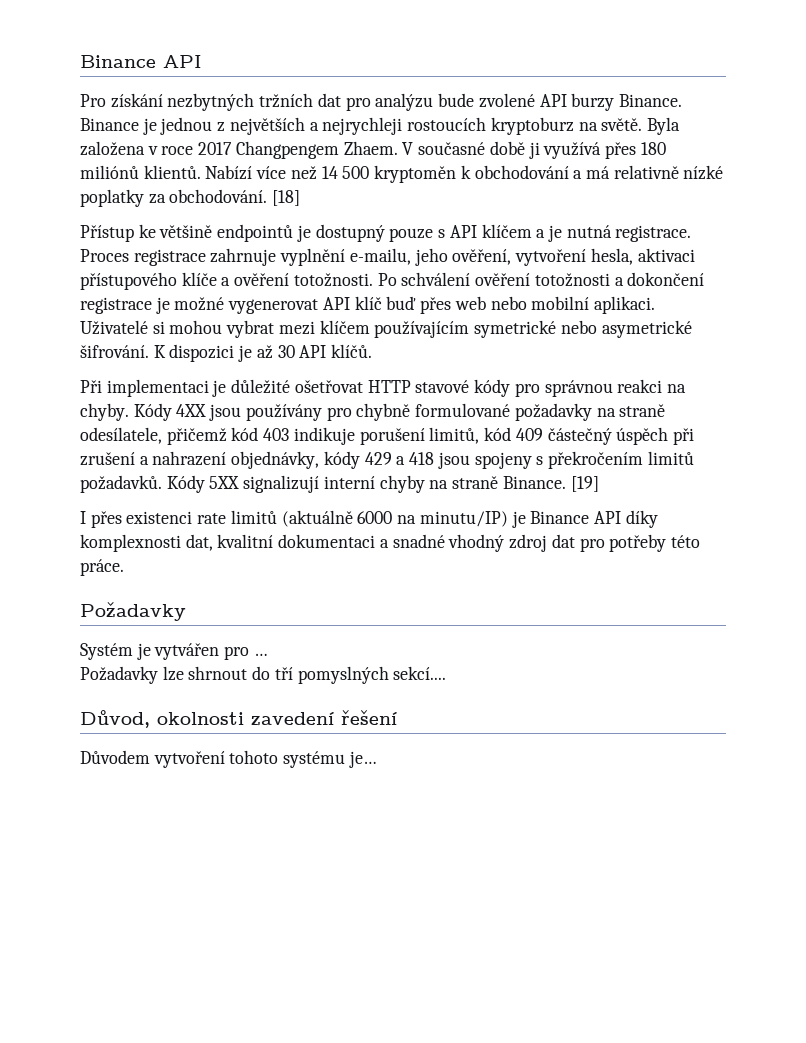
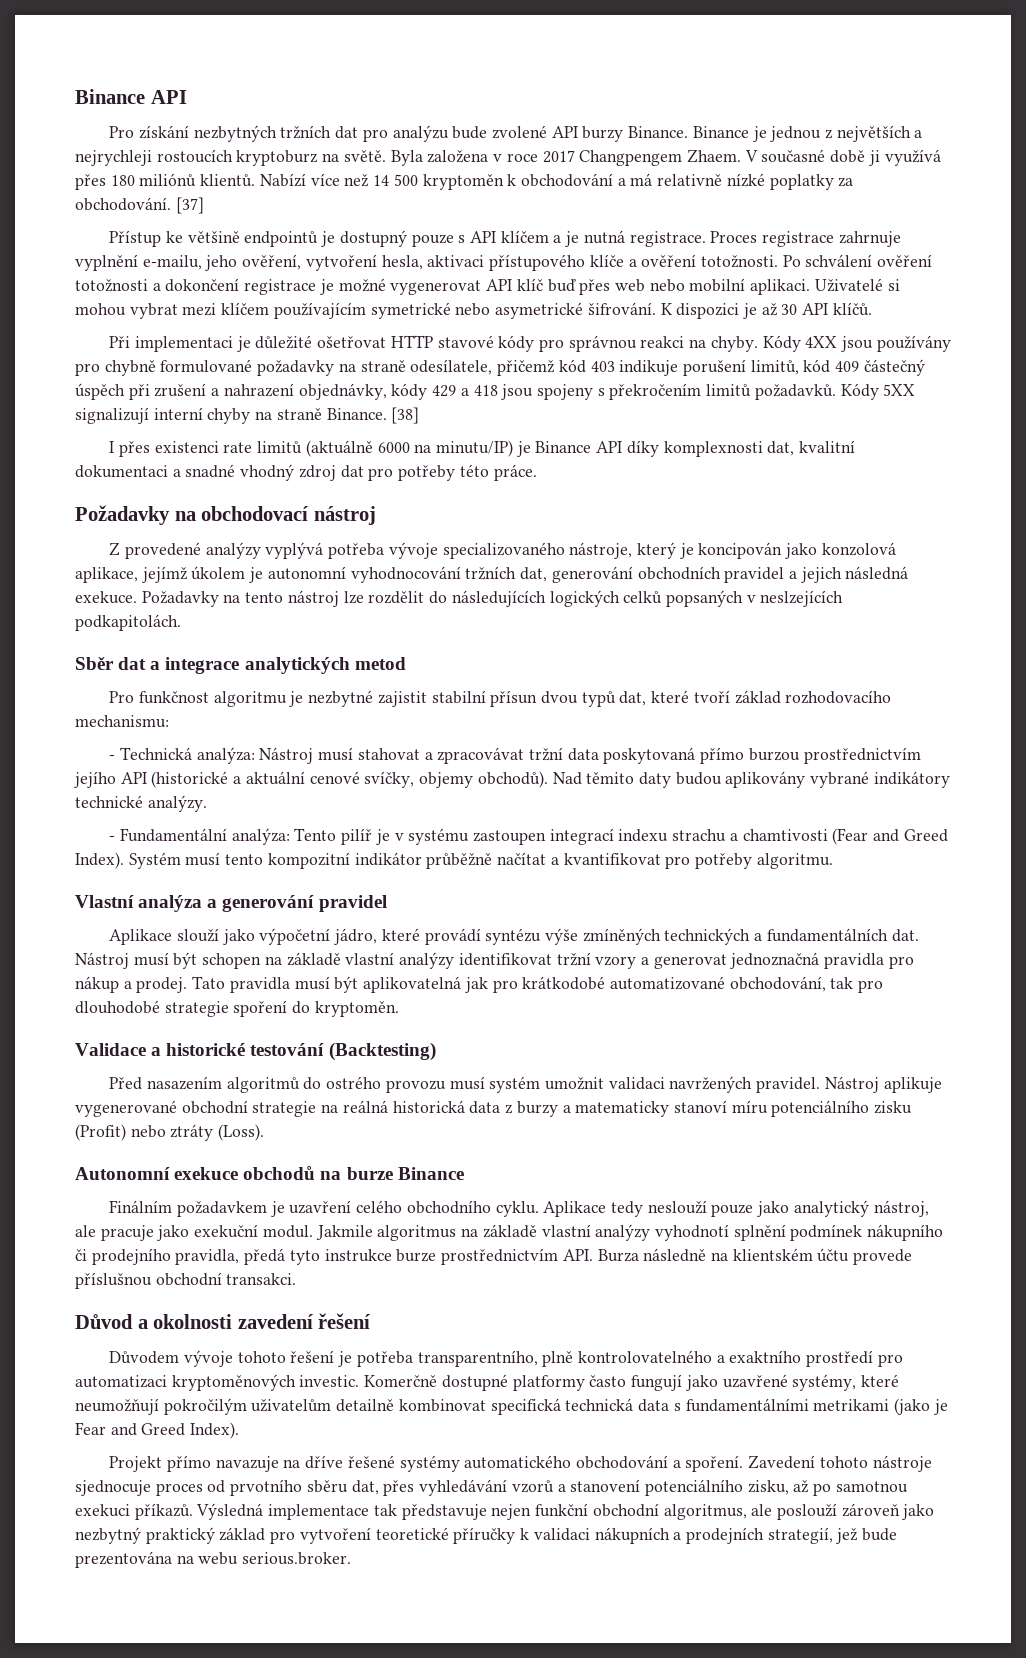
- [18]
+ [37]
- [19]
+ [38]
  I přes existenci rate limitů (aktuálně 6000 na minutu/IP) je Binance API díky komplexnosti dat, kvalitní dokumentaci a snadné vhodný zdroj dat pro potřeby této práce.
- Požadavky
- Systém je vytvářen pro …
- Požadavky lze shrnout do tří pomyslných sekcí....
- Důvod, okolnosti zavedení řešení
- Důvodem vytvoření tohoto systému je…
+ Požadavky na obchodovací nástroj
+ Z provedené analýzy vyplývá potřeba vývoje specializovaného nástroje, který je koncipován jako konzolová aplikace, jejímž úkolem je autonomní vyhodnocování tržních dat, generování obchodních pravidel a jejich následná exekuce. Požadavky na tento nástroj lze rozdělit do následujících logických celků popsaných v neslzejících podkapitolách.
+ Sběr dat a integrace analytických metod
+ Pro funkčnost algoritmu je nezbytné zajistit stabilní přísun dvou typů dat, které tvoří základ rozhodovacího mechanismu:
+ - Technická analýza: Nástroj musí stahovat a zpracovávat tržní data poskytovaná přímo burzou prostřednictvím jejího API (historické a aktuální cenové svíčky, objemy obchodů). Nad těmito daty budou aplikovány vybrané indikátory technické analýzy.
+ - Fundamentální analýza: Tento pilíř je v systému zastoupen integrací indexu strachu a chamtivosti (Fear and Greed Index). Systém musí tento kompozitní indikátor průběžně načítat a kvantifikovat pro potřeby algoritmu.
+ Vlastní analýza a generování pravidel
+ Aplikace slouží jako výpočetní jádro, které provádí syntézu výše zmíněných technických a fundamentálních dat. Nástroj musí být schopen na základě vlastní analýzy identifikovat tržní vzory a generovat jednoznačná pravidla pro nákup a prodej. Tato pravidla musí být aplikovatelná jak pro krátkodobé automatizované obchodování, tak pro dlouhodobé strategie spoření do kryptoměn.
+ Validace a historické testování (Backtesting)
+ Před nasazením algoritmů do ostrého provozu musí systém umožnit validaci navržených pravidel. Nástroj aplikuje vygenerované obchodní strategie na reálná historická data z burzy a matematicky stanoví míru potenciálního zisku (Profit) nebo ztráty (Loss).
+ Autonomní exekuce obchodů na burze Binance
+ Finálním požadavkem je uzavření celého obchodního cyklu. Aplikace tedy neslouží pouze jako analytický nástroj, ale pracuje jako exekuční modul. Jakmile algoritmus na základě vlastní analýzy vyhodnotí splnění podmínek nákupního či prodejního pravidla, předá tyto instrukce burze prostřednictvím API. Burza následně na klientském účtu provede příslušnou obchodní transakci.
+ Důvod a okolnosti zavedení řešení
+ Důvodem vývoje tohoto řešení je potřeba transparentního, plně kontrolovatelného a exaktního prostředí pro automatizaci kryptoměnových investic. Komerčně dostupné platformy často fungují jako uzavřené systémy, které neumožňují pokročilým uživatelům detailně kombinovat specifická technická data s fundamentálními metrikami (jako je Fear and Greed Index).
+ Projekt přímo navazuje na dříve řešené systémy automatického obchodování a spoření. Zavedení tohoto nástroje sjednocuje proces od prvotního sběru dat, přes vyhledávání vzorů a stanovení potenciálního zisku, až po samotnou exekuci příkazů. Výsledná implementace tak představuje nejen funkční obchodní algoritmus, ale poslouží zároveň jako nezbytný praktický základ pro vytvoření teoretické příručky k validaci nákupních a prodejních strategií, jež bude prezentována na webu serious.broker.

